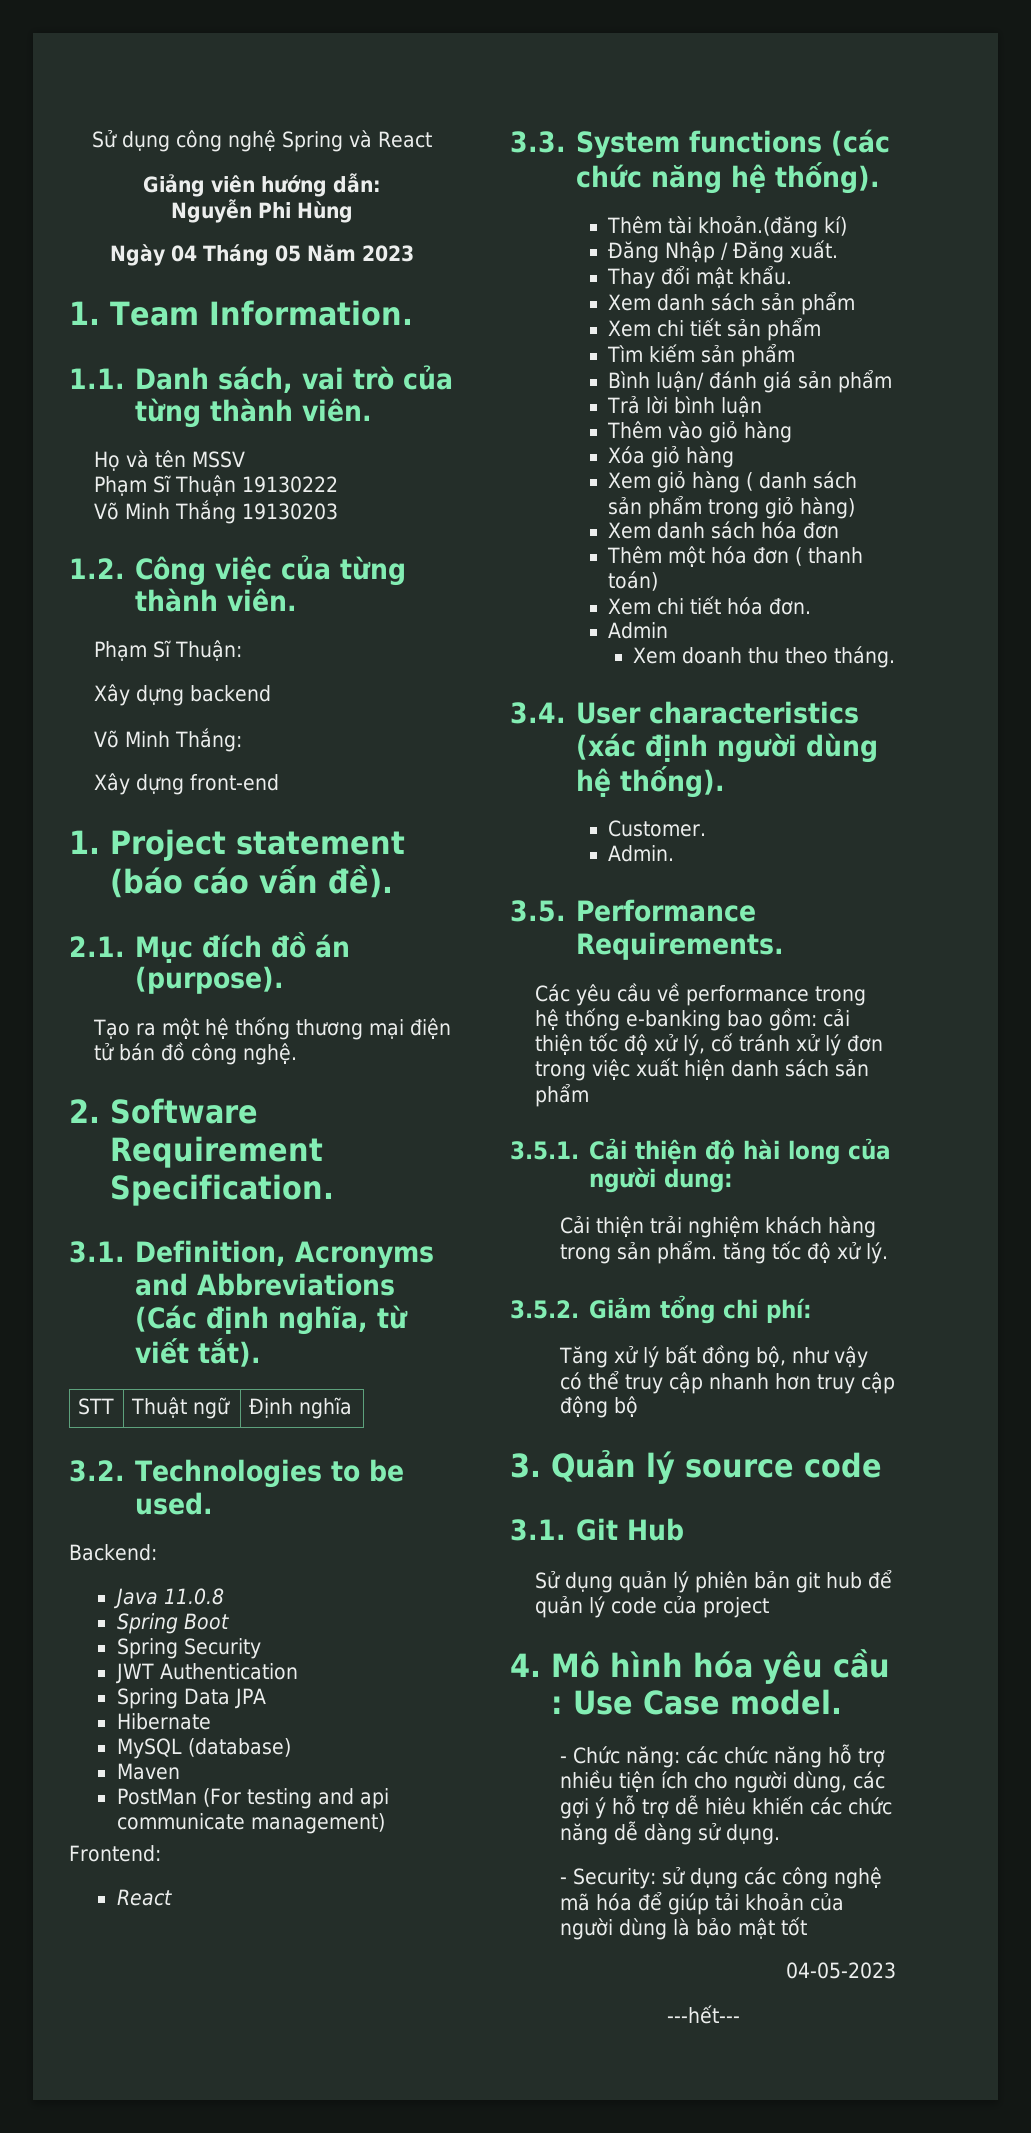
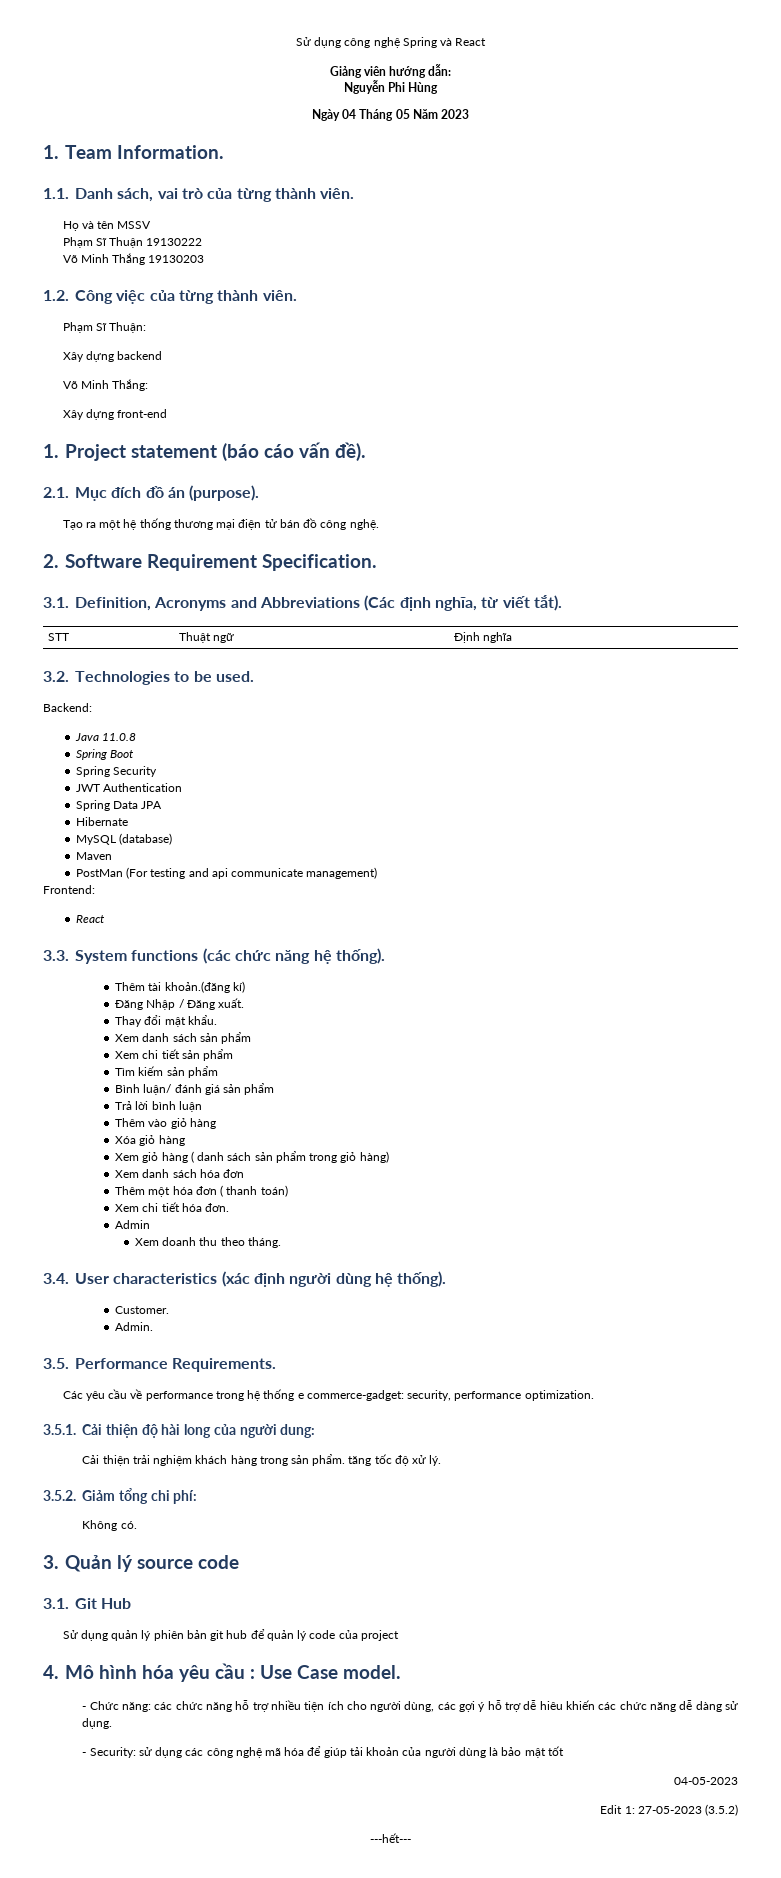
- Các yêu cầu về performance trong hệ thống e-banking bao gồm: cải thiện tốc độ xử lý, cố tránh xử lý đơn trong việc xuất hiện danh sách sản phẩm
+ Các yêu cầu về performance trong hệ thống e commerce-gadget: security, performance optimization.
- Tăng xử lý bất đồng bộ, như vậy có thể truy cập nhanh hơn truy cập động bộ
+ Không có.
+ Edit 1: 27-05-2023 (3.5.2)

